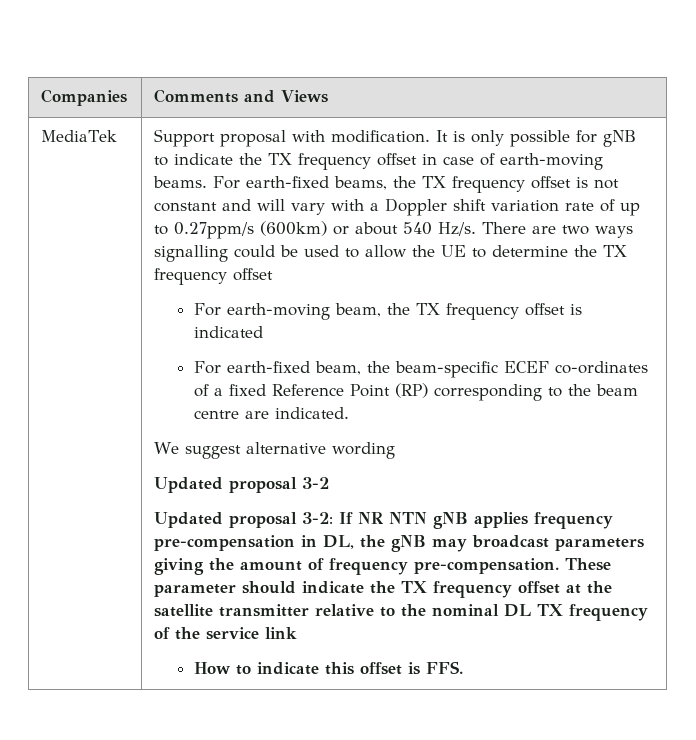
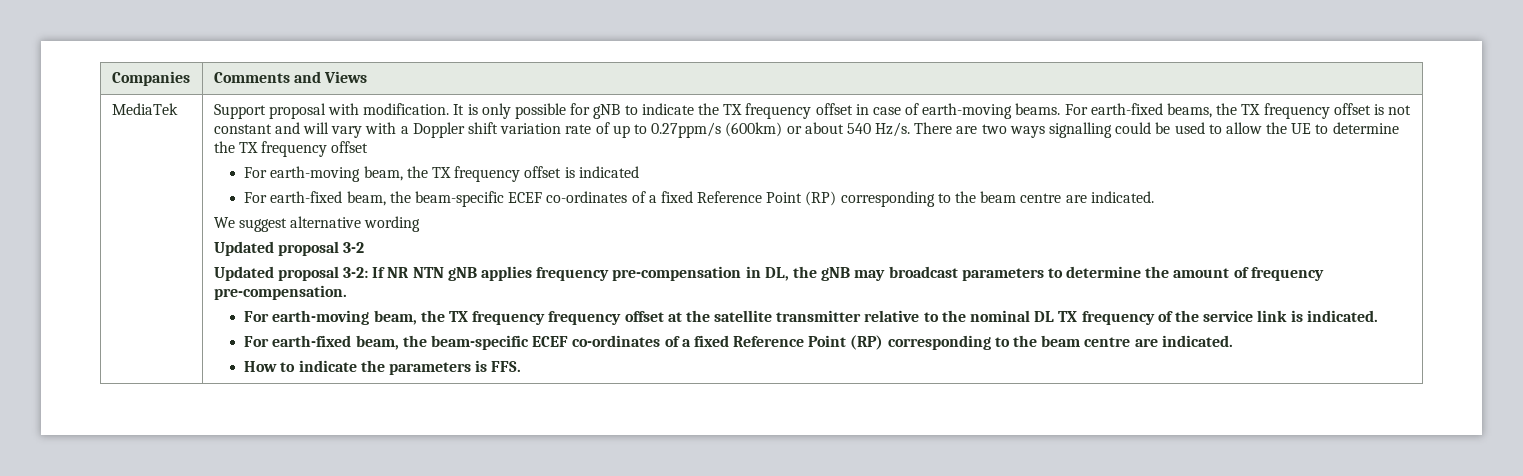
- Updated proposal 3-2: If NR NTN gNB applies frequency pre-compensation in DL, the gNB may broadcast parameters giving the amount of frequency pre-compensation. These parameter should indicate the TX frequency offset at the satellite transmitter relative to the nominal DL TX frequency of the service link
+ Updated proposal 3-2: If NR NTN gNB applies frequency pre-compensation in DL, the gNB may broadcast parameters to determine the amount of frequency pre-compensation.
+ For earth-moving beam, the TX frequency frequency offset at the satellite transmitter relative to the nominal DL TX frequency of the service link is indicated.
+ For earth-fixed beam, the beam-specific ECEF co-ordinates of a fixed Reference Point (RP) corresponding to the beam centre are indicated.
- How to indicate this offset is FFS.
+ How to indicate the parameters is FFS.

